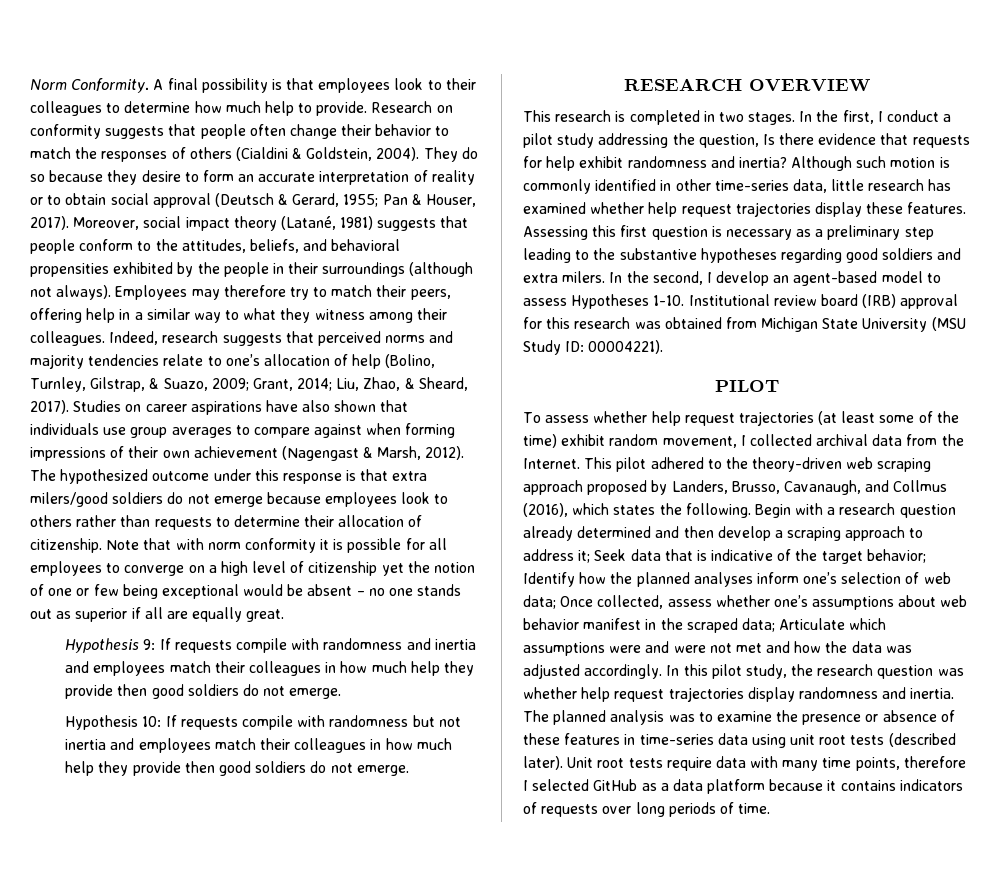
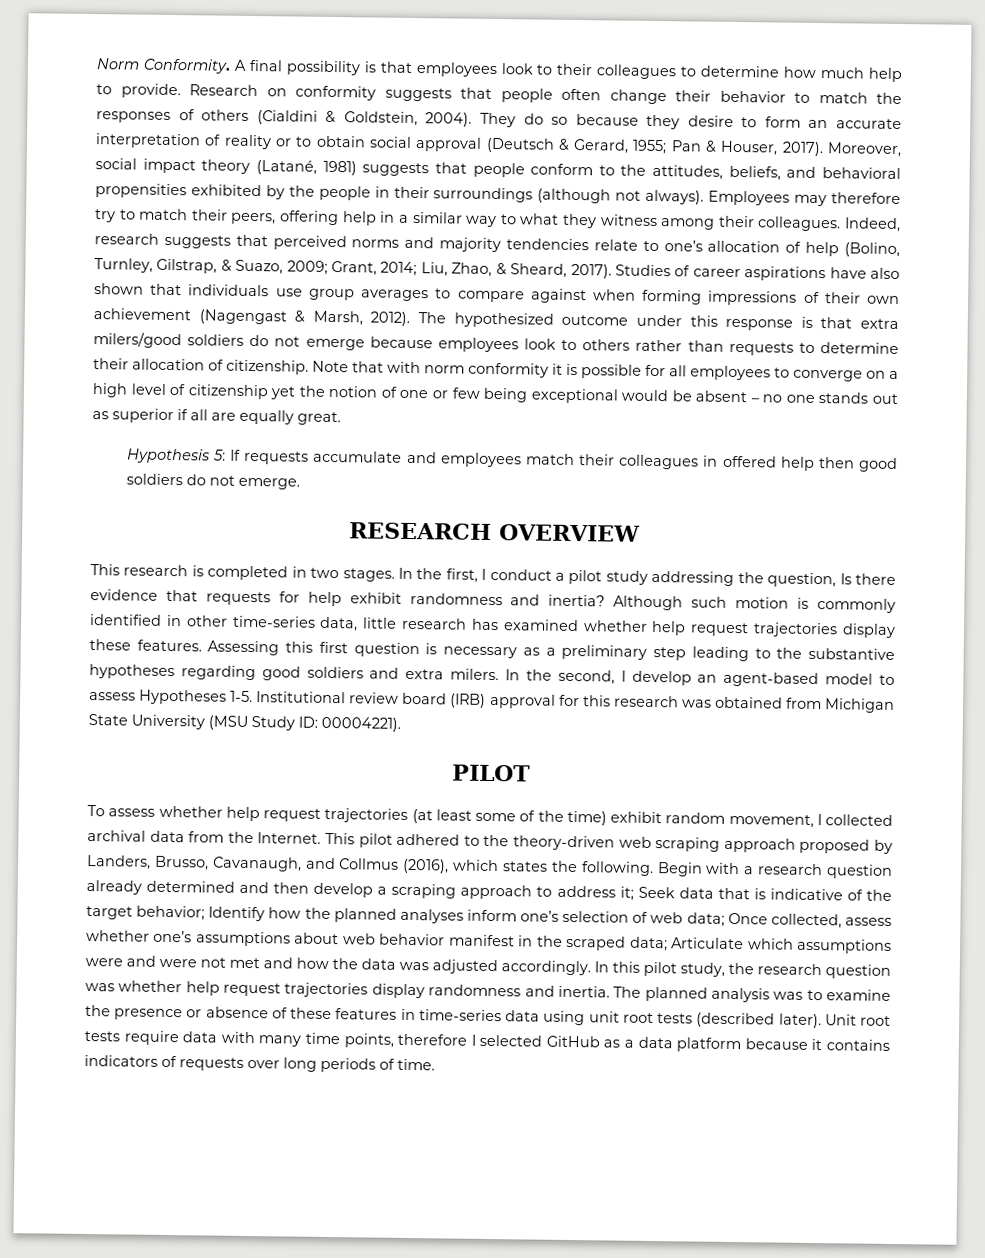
- Studies on career aspirations have also shown that individuals use group averages to compare against when forming impressions of their own achievement (Nagengast & Marsh, 2012).
+ Studies of career aspirations have also shown that individuals use group averages to compare against when forming impressions of their own achievement (Nagengast & Marsh, 2012).
- Hypothesis 9: If requests compile with randomness and inertia and employees match their colleagues in how much help they provide then good soldiers do not emerge.
- Hypothesis 10: If requests compile with randomness but not inertia and employees match their colleagues in how much help they provide then good soldiers do not emerge.
+ Hypothesis 5: If requests accumulate and employees match their colleagues in offered help then good soldiers do not emerge.
- In the second, I develop an agent-based model to assess Hypotheses 1-10.
+ In the second, I develop an agent-based model to assess Hypotheses 1-5.

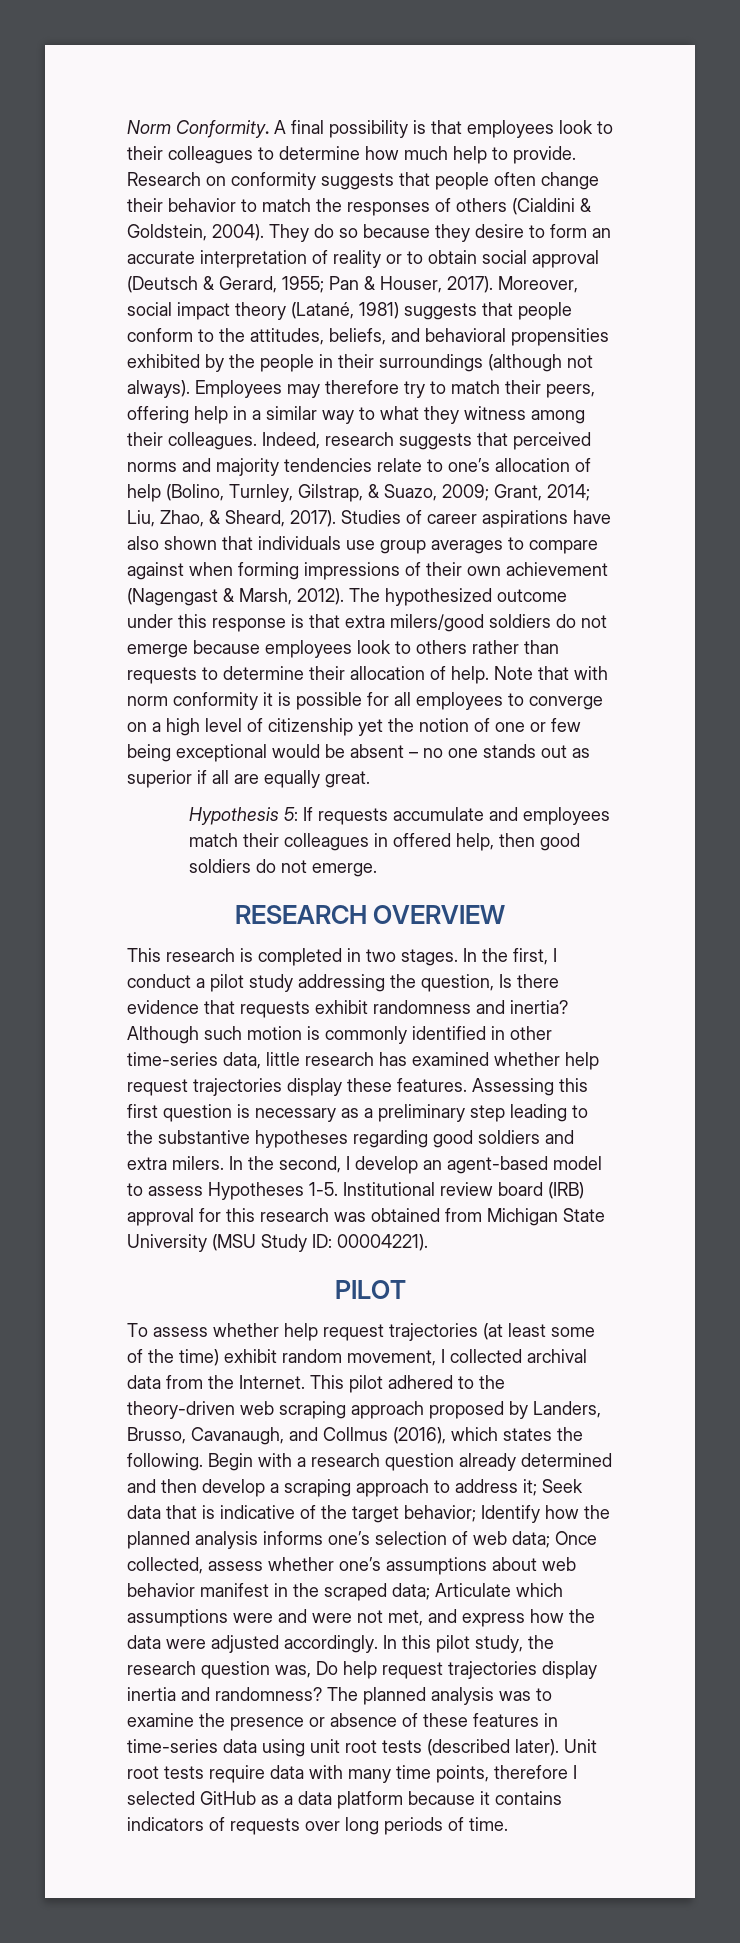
- The hypothesized outcome under this response is that extra milers/good soldiers do not emerge because employees look to others rather than requests to determine their allocation of citizenship.
+ The hypothesized outcome under this response is that extra milers/good soldiers do not emerge because employees look to others rather than requests to determine their allocation of help.
- Hypothesis 5: If requests accumulate and employees match their colleagues in offered help then good soldiers do not emerge.
+ Hypothesis 5: If requests accumulate and employees match their colleagues in offered help, then good soldiers do not emerge.
- In the first, I conduct a pilot study addressing the question, Is there evidence that requests for help exhibit randomness and inertia?
+ In the first, I conduct a pilot study addressing the question, Is there evidence that requests exhibit randomness and inertia?
- Begin with a research question already determined and then develop a scraping approach to address it; Seek data that is indicative of the target behavior; Identify how the planned analyses inform one’s selection of web data; Once collected, assess whether one’s assumptions about web behavior manifest in the scraped data; Articulate which assumptions were and were not met and how the data was adjusted accordingly.
+ Begin with a research question already determined and then develop a scraping approach to address it; Seek data that is indicative of the target behavior; Identify how the planned analysis informs one’s selection of web data; Once collected, assess whether one’s assumptions about web behavior manifest in the scraped data; Articulate which assumptions were and were not met, and express how the data were adjusted accordingly.
- In this pilot study, the research question was whether help request trajectories display randomness and inertia.
+ In this pilot study, the research question was, Do help request trajectories display inertia and randomness?

